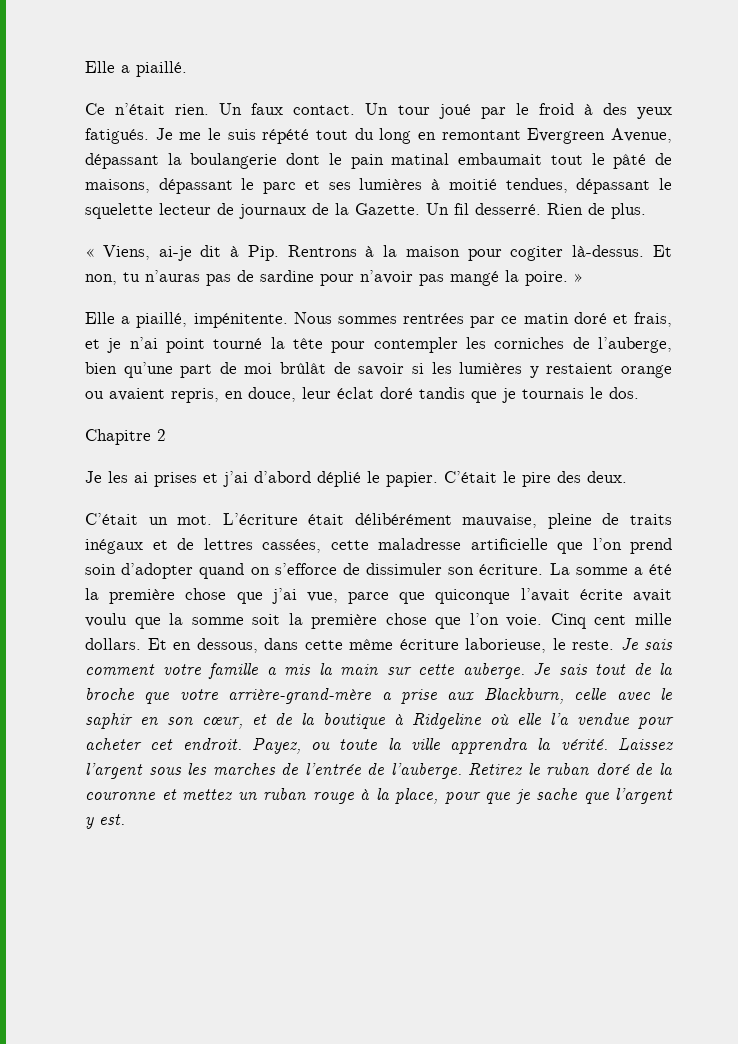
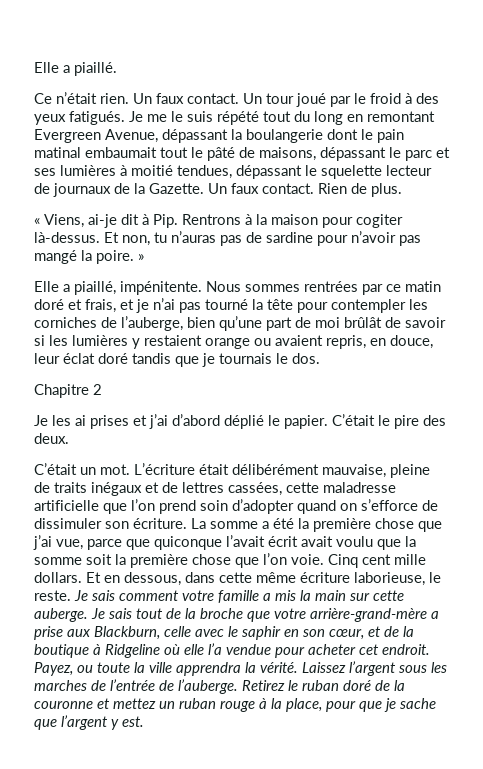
- Je me le suis répété tout du long en remontant Evergreen Avenue, dépassant la boulangerie dont le pain matinal embaumait tout le pâté de maisons, dépassant le parc et ses lumières à moitié tendues, dépassant le squelette lecteur de journaux de la Gazette. Un fil desserré.
+ Je me le suis répété tout du long en remontant Evergreen Avenue, dépassant la boulangerie dont le pain matinal embaumait tout le pâté de maisons, dépassant le parc et ses lumières à moitié tendues, dépassant le squelette lecteur de journaux de la Gazette. Un faux contact.
- Nous sommes rentrées par ce matin doré et frais, et je n’ai point tourné la tête pour contempler les corniches de l’auberge, bien qu’une part de moi brûlât de savoir si les lumières y restaient orange ou avaient repris, en douce, leur éclat doré tandis que je tournais le dos.
+ Nous sommes rentrées par ce matin doré et frais, et je n’ai pas tourné la tête pour contempler les corniches de l’auberge, bien qu’une part de moi brûlât de savoir si les lumières y restaient orange ou avaient repris, en douce, leur éclat doré tandis que je tournais le dos.
- La somme a été la première chose que j’ai vue, parce que quiconque l’avait écrite avait voulu que la somme soit la première chose que l’on voie.
+ La somme a été la première chose que j’ai vue, parce que quiconque l’avait écrit avait voulu que la somme soit la première chose que l’on voie.

